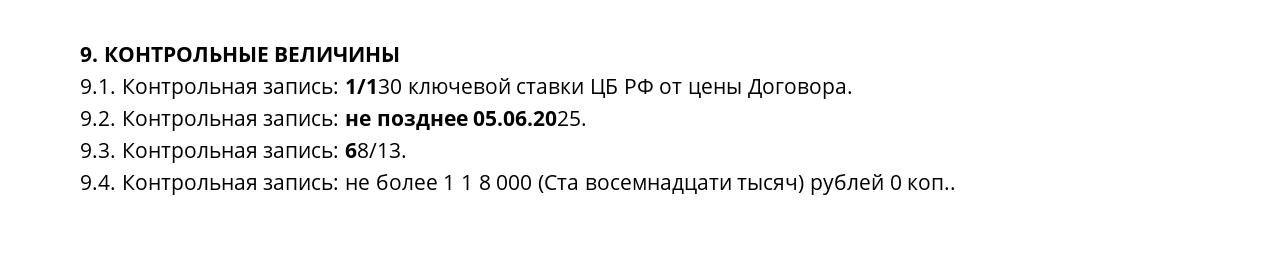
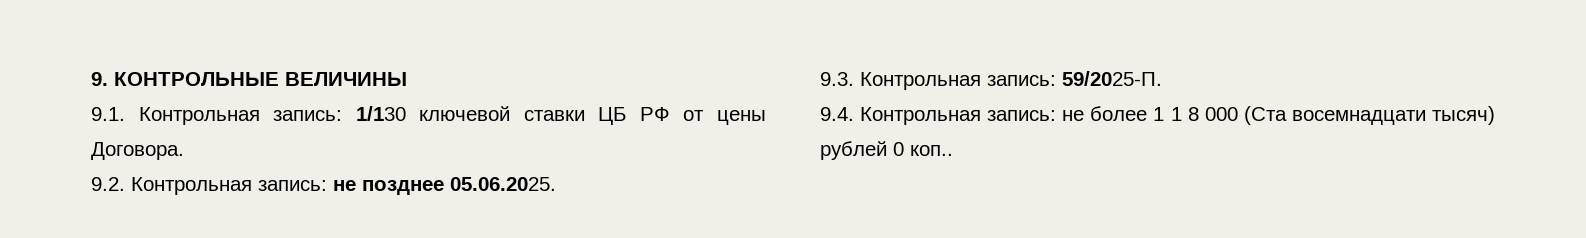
- 9.3. Контрольная запись: 68/13.
+ 9.3. Контрольная запись: 59/2025-П.

